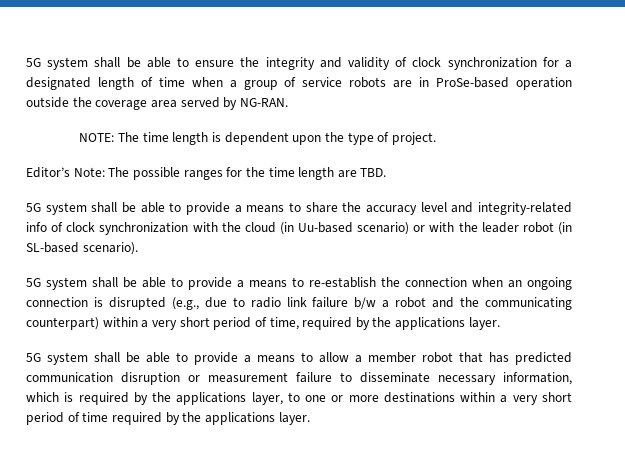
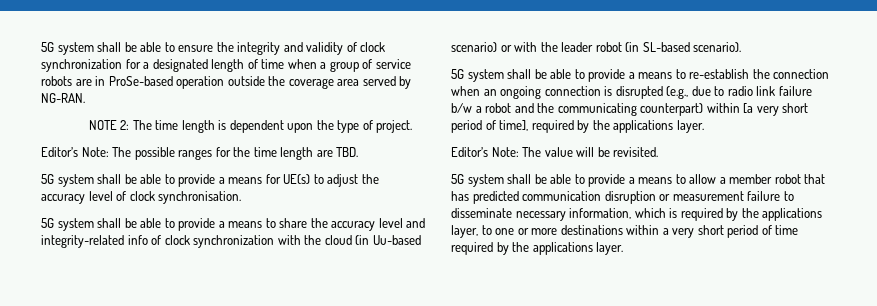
- NOTE: The time length is dependent upon the type of project.
+ NOTE 2: The time length is dependent upon the type of project.
+ 5G system shall be able to provide a means for UE(s) to adjust the accuracy level of clock synchronisation.
- 5G system shall be able to provide a means to re-establish the connection when an ongoing connection is disrupted (e.g., due to radio link failure b/w a robot and the communicating counterpart) within a very short period of time, required by the applications layer.
+ 5G system shall be able to provide a means to re-establish the connection when an ongoing connection is disrupted (e.g., due to radio link failure b/w a robot and the communicating counterpart) within [a very short period of time], required by the applications layer.
+ Editor’s Note: The value will be revisited.

